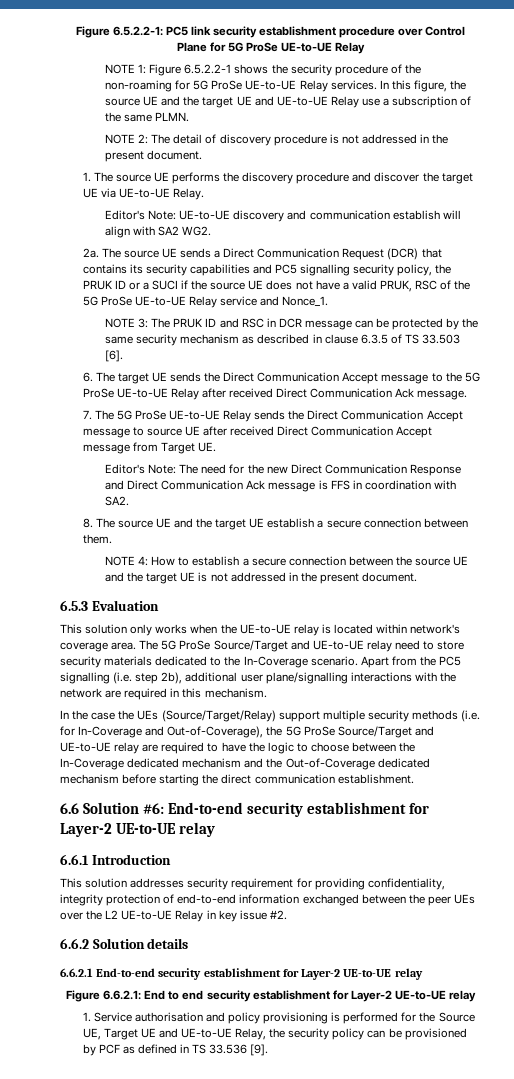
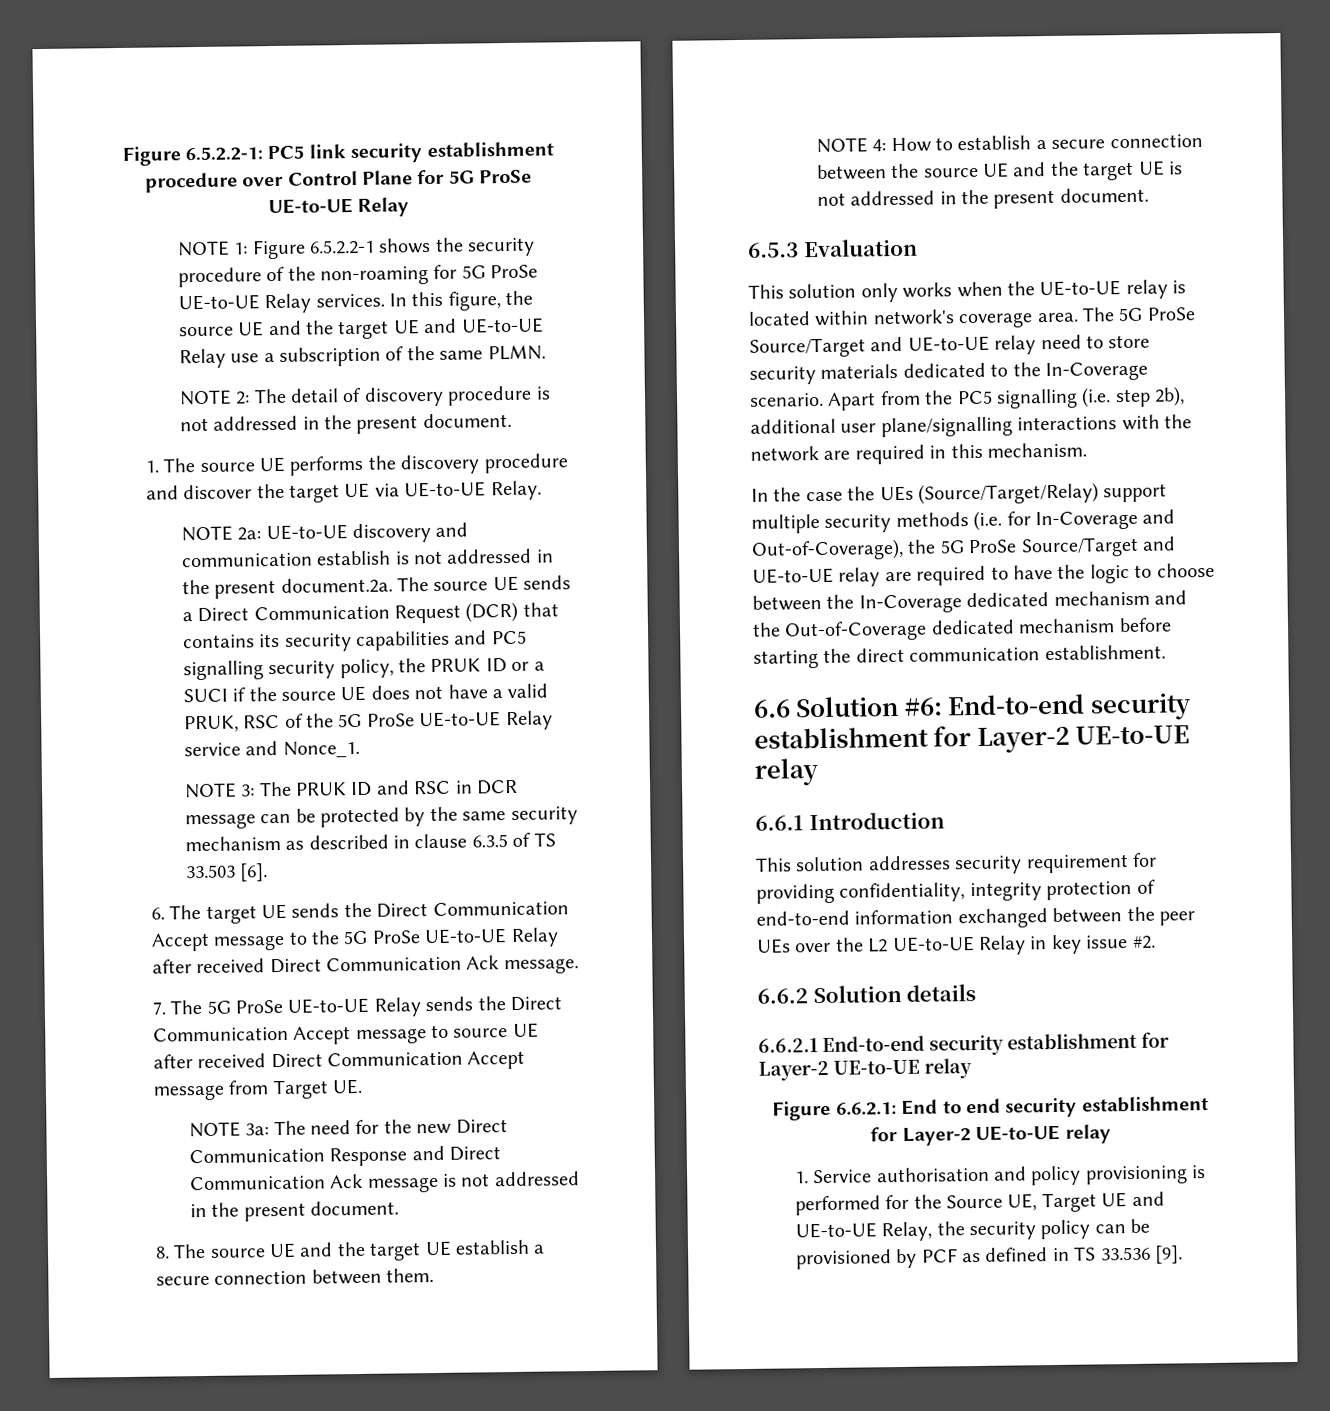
- Editor's Note: UE-to-UE discovery and communication establish will align with SA2 WG2.
- 2a. The source UE sends a Direct Communication Request (DCR) that contains its security capabilities and PC5 signalling security policy, the PRUK ID or a SUCI if the source UE does not have a valid PRUK, RSC of the 5G ProSe UE-to-UE Relay service and Nonce_1.
+ NOTE 2a: UE-to-UE discovery and communication establish is not addressed in the present document.2a. The source UE sends a Direct Communication Request (DCR) that contains its security capabilities and PC5 signalling security policy, the PRUK ID or a SUCI if the source UE does not have a valid PRUK, RSC of the 5G ProSe UE-to-UE Relay service and Nonce_1.
- Editor's Note: The need for the new Direct Communication Response and Direct Communication Ack message is FFS in coordination with SA2.
+ NOTE 3a: The need for the new Direct Communication Response and Direct Communication Ack message is not addressed in the present document.

